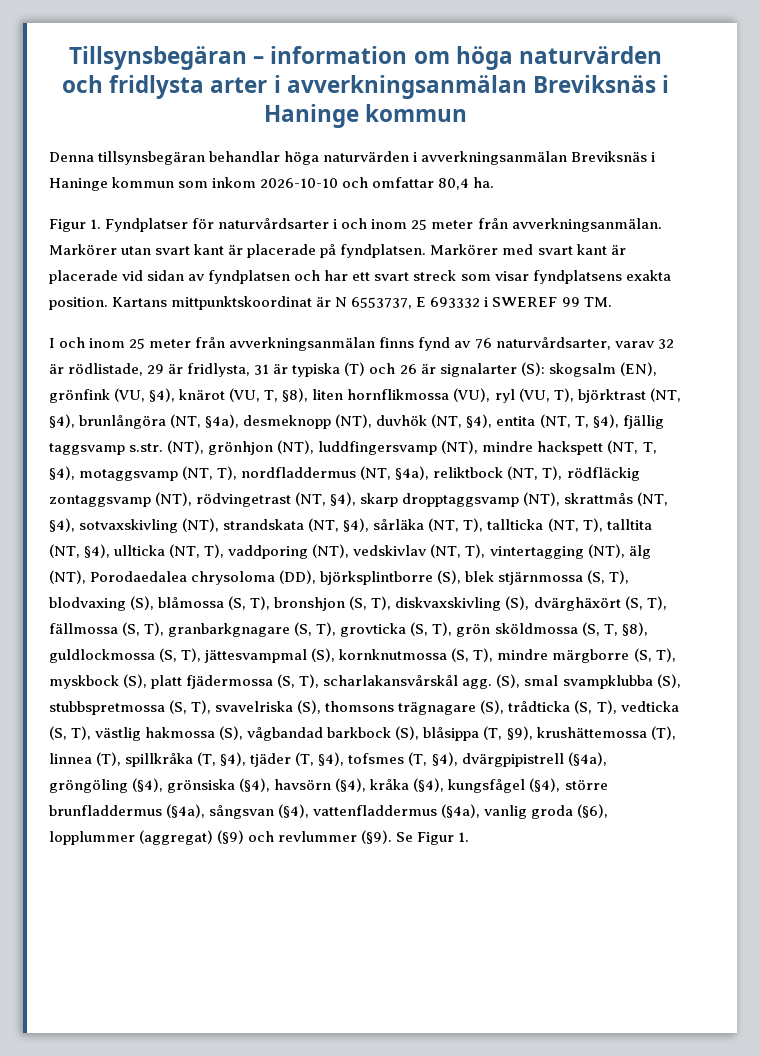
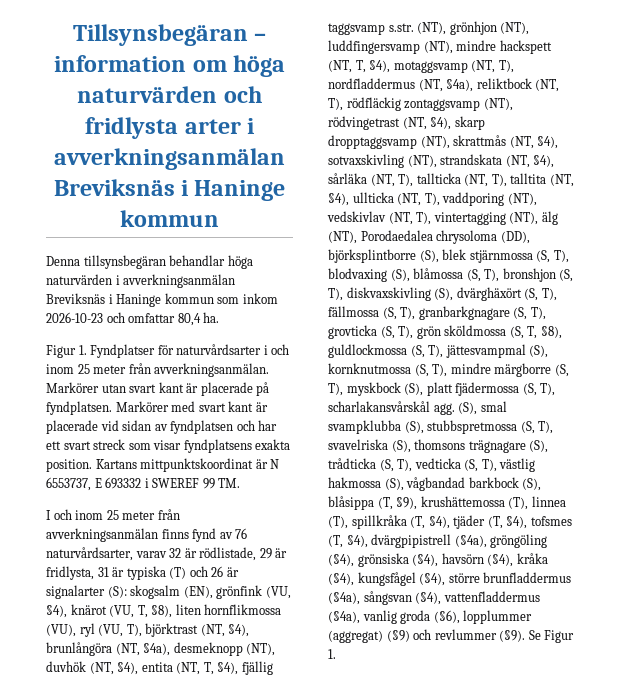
- Denna tillsynsbegäran behandlar höga naturvärden i avverkningsanmälan Breviksnäs i Haninge kommun som inkom 2026-10-10 och omfattar 80,4 ha.
+ Denna tillsynsbegäran behandlar höga naturvärden i avverkningsanmälan Breviksnäs i Haninge kommun som inkom 2026-10-23 och omfattar 80,4 ha.

